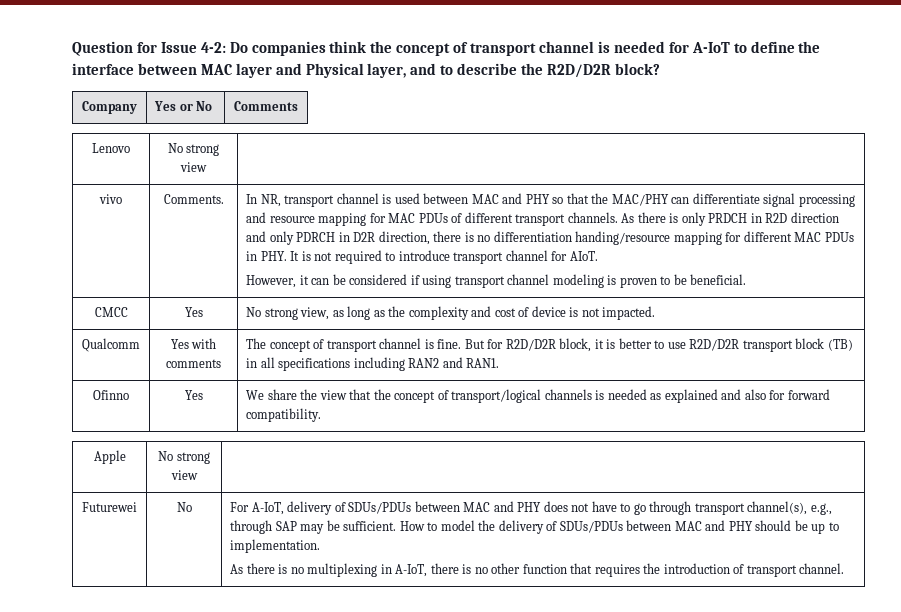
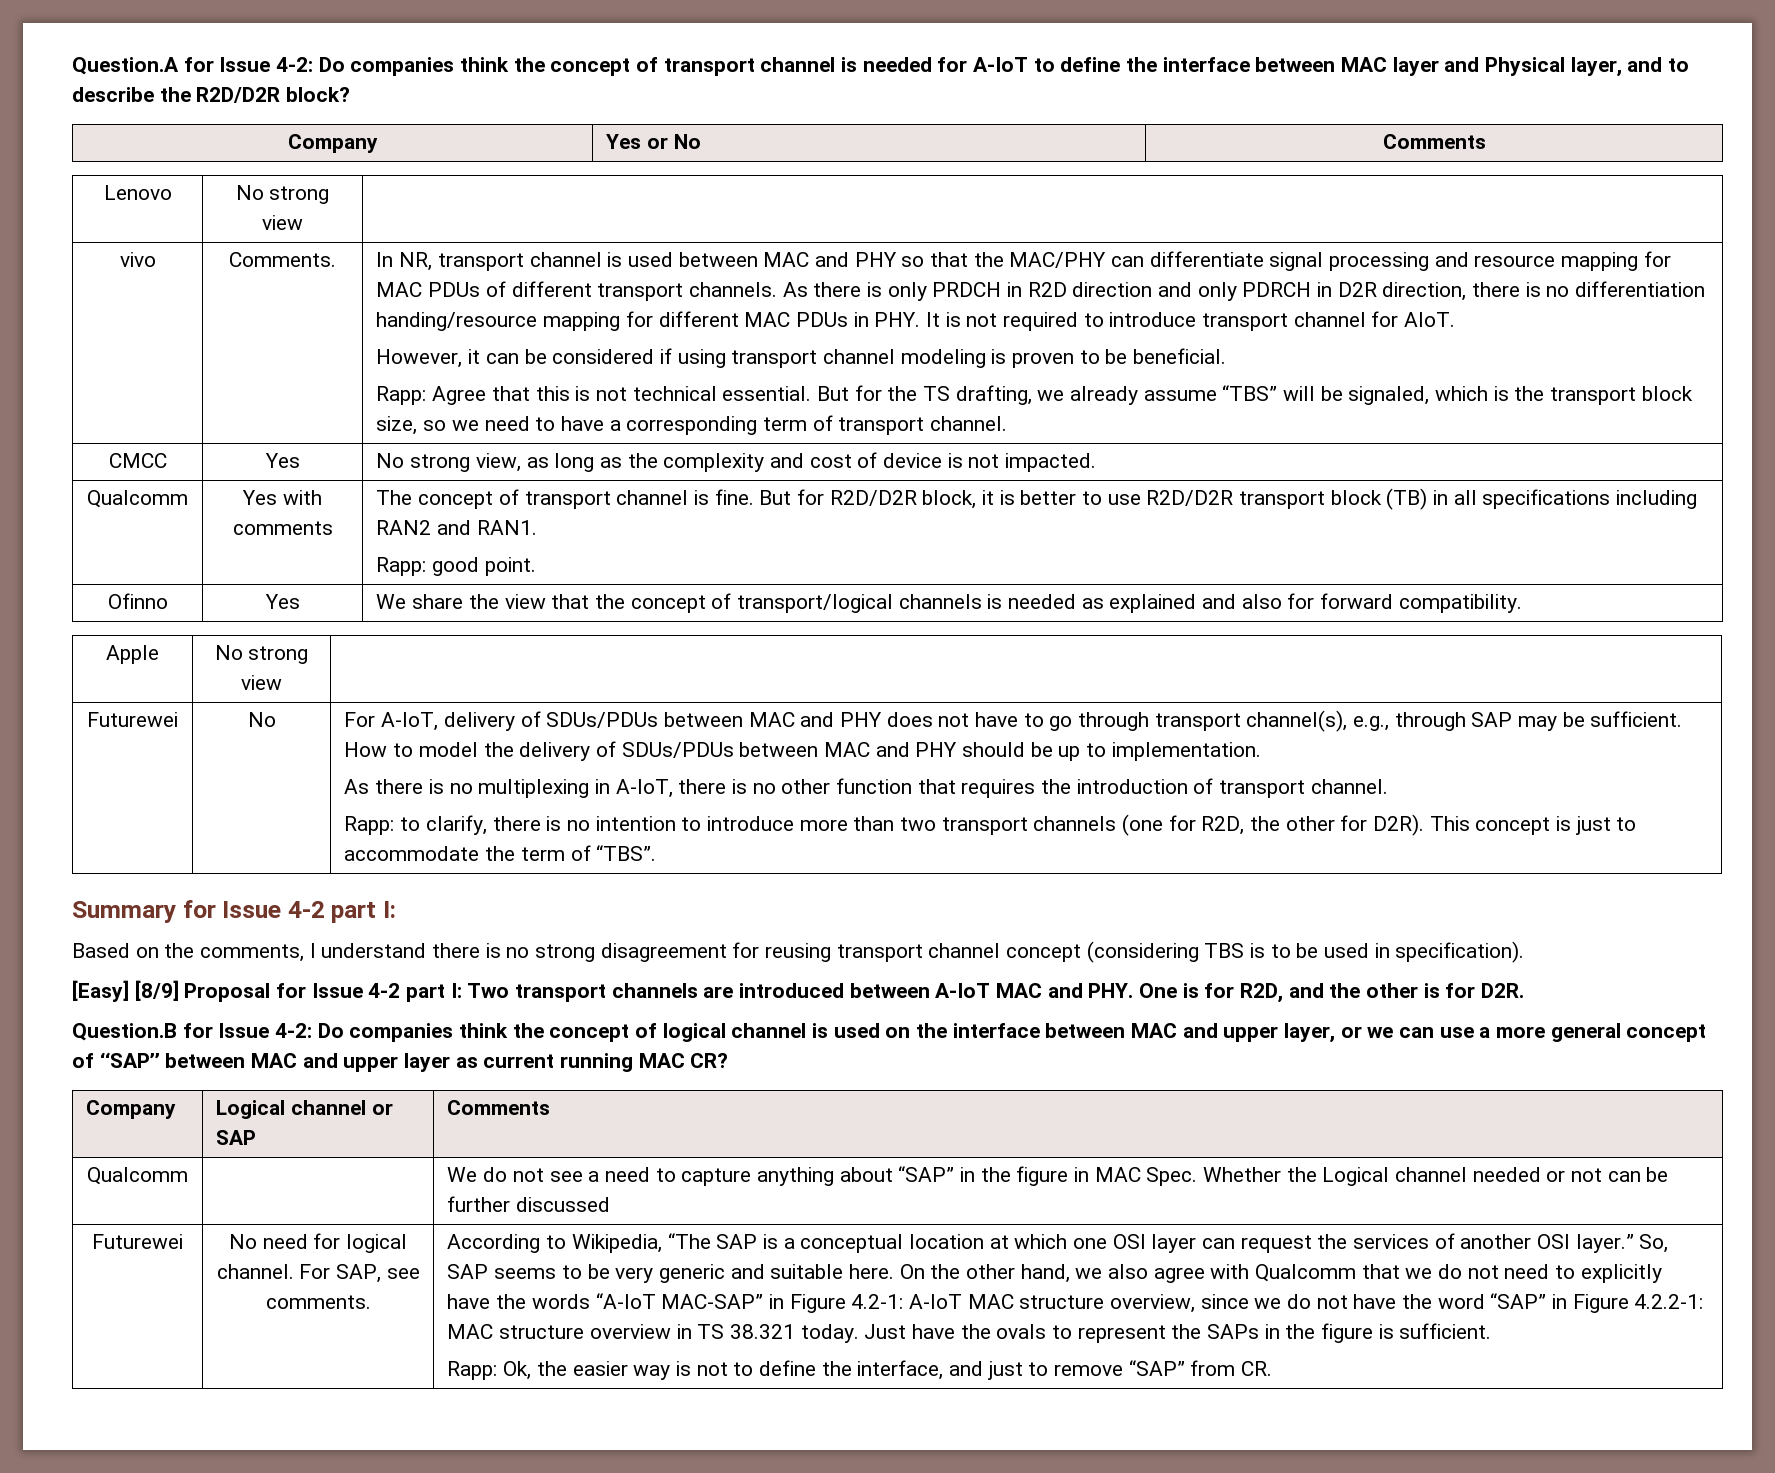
- Question for Issue 4-2: Do companies think the concept of transport channel is needed for A-IoT to define the interface between MAC layer and Physical layer, and to describe the R2D/D2R block?
+ Question.A for Issue 4-2: Do companies think the concept of transport channel is needed for A-IoT to define the interface between MAC layer and Physical layer, and to describe the R2D/D2R block?
+ Rapp: Agree that this is not technical essential. But for the TS drafting, we already assume “TBS” will be signaled, which is the transport block size, so we need to have a corresponding term of transport channel.
  Qualcomm | Yes with comments | The concept of transport channel is fine. But for R2D/D2R block, it is better to use R2D/D2R transport block (TB) in all specifications including RAN2 and RAN1.
+ Rapp: good point.
+ Rapp: to clarify, there is no intention to introduce more than two transport channels (one for R2D, the other for D2R). This concept is just to accommodate the term of “TBS”.
+ Summary for Issue 4-2 part I:
+ Based on the comments, I understand there is no strong disagreement for reusing transport channel concept (considering TBS is to be used in specification).
+ [Easy] [8/9] Proposal for Issue 4-2 part I: Two transport channels are introduced between A-IoT MAC and PHY. One is for R2D, and the other is for D2R.
+ Question.B for Issue 4-2: Do companies think the concept of logical channel is used on the interface between MAC and upper layer, or we can use a more general concept of ‘‘SAP’’ between MAC and upper layer as current running MAC CR?
+ Company | Logical channel or SAP | Comments
+ Qualcomm | | We do not see a need to capture anything about “SAP” in the figure in MAC Spec. Whether the Logical channel needed or not can be further discussed
+ Futurewei | No need for logical channel. For SAP, see comments. | According to Wikipedia, “The SAP is a conceptual location at which one OSI layer can request the services of another OSI layer.” So, SAP seems to be very generic and suitable here. On the other hand, we also agree with Qualcomm that we do not need to explicitly have the words “A-IoT MAC-SAP” in Figure 4.2-1: A-IoT MAC structure overview, since we do not have the word “SAP” in Figure 4.2.2-1: MAC structure overview in TS 38.321 today. Just have the ovals to represent the SAPs in the figure is sufficient.
+ Rapp: Ok, the easier way is not to define the interface, and just to remove “SAP” from CR.

